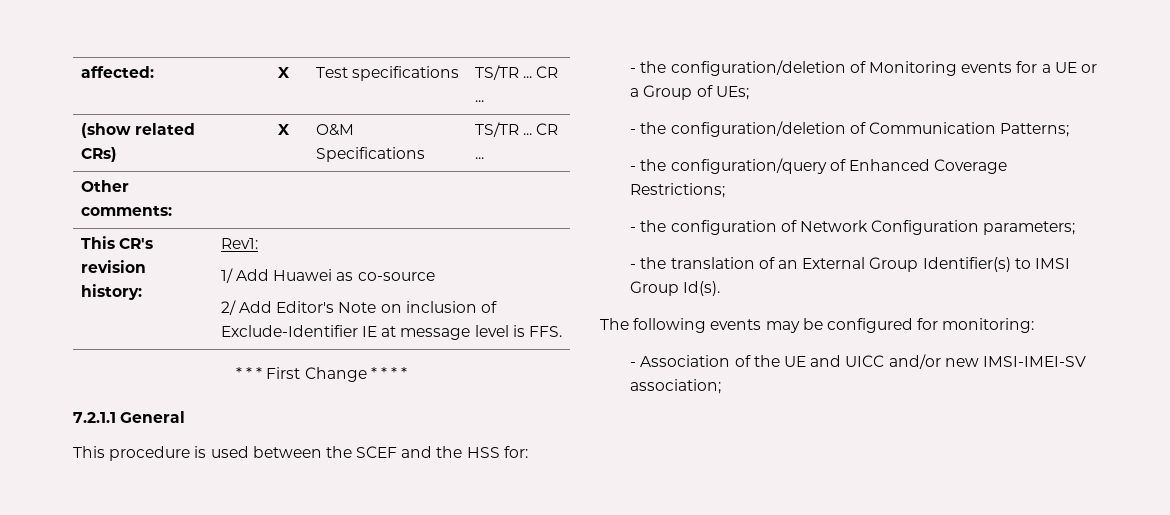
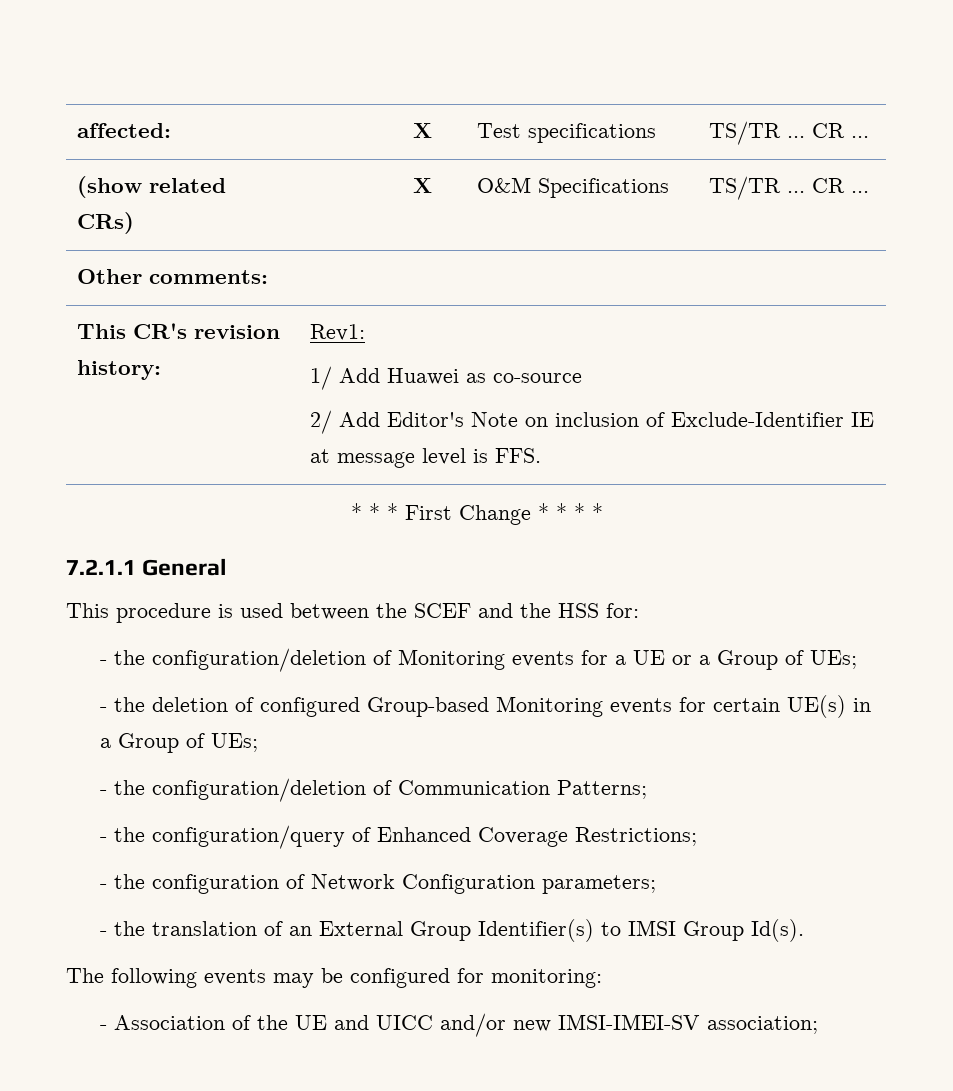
+ - the deletion of configured Group-based Monitoring events for certain UE(s) in a Group of UEs;

